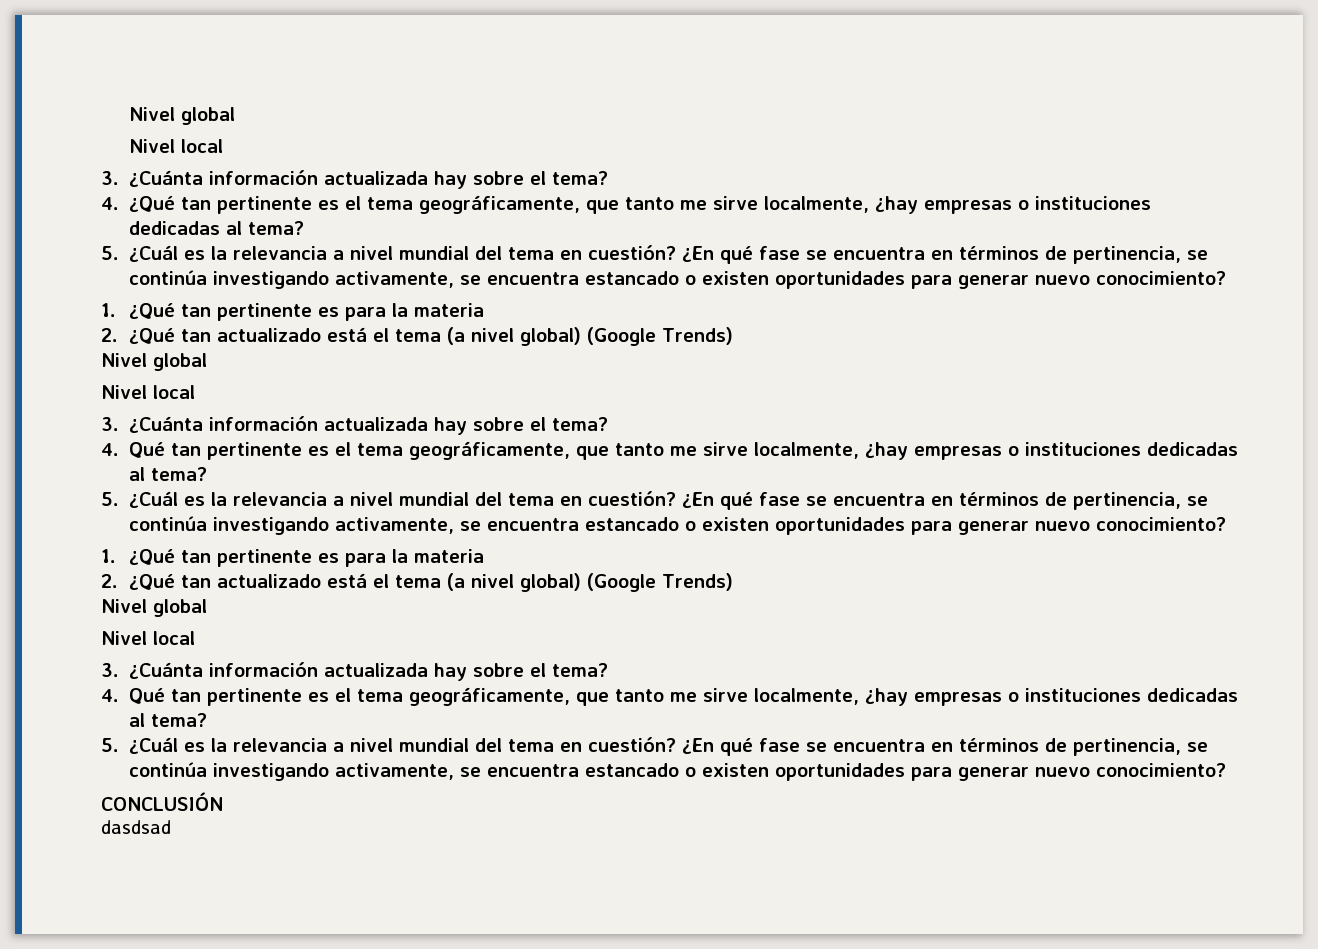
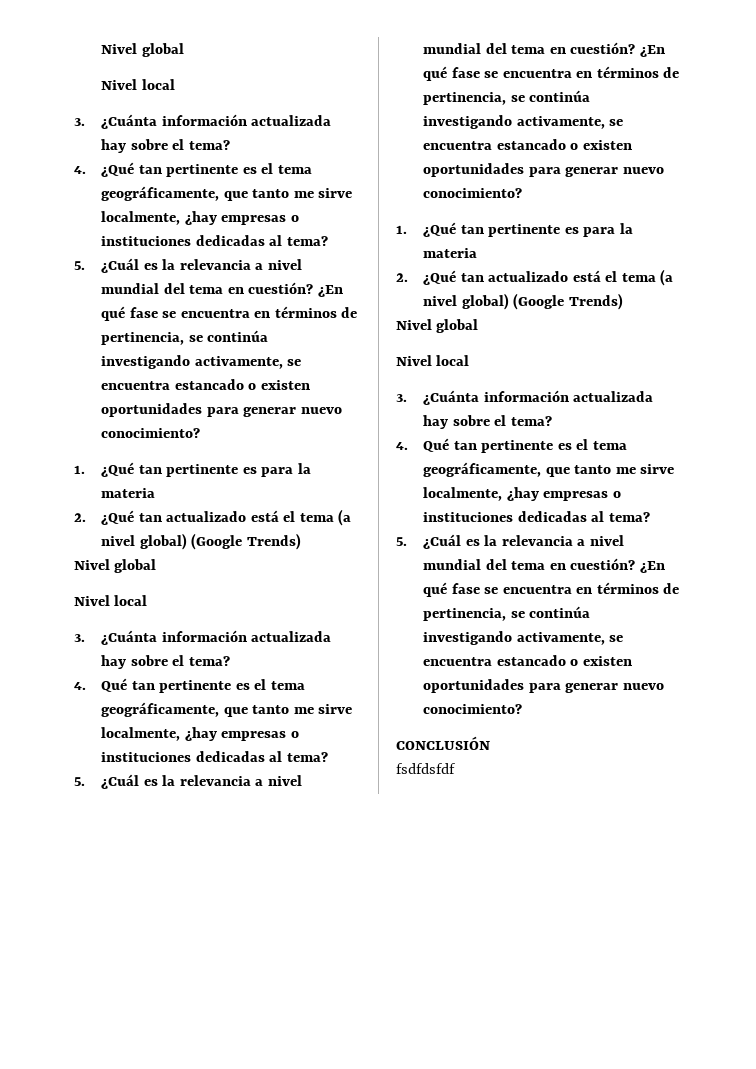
- dasdsad
+ fsdfdsfdf

